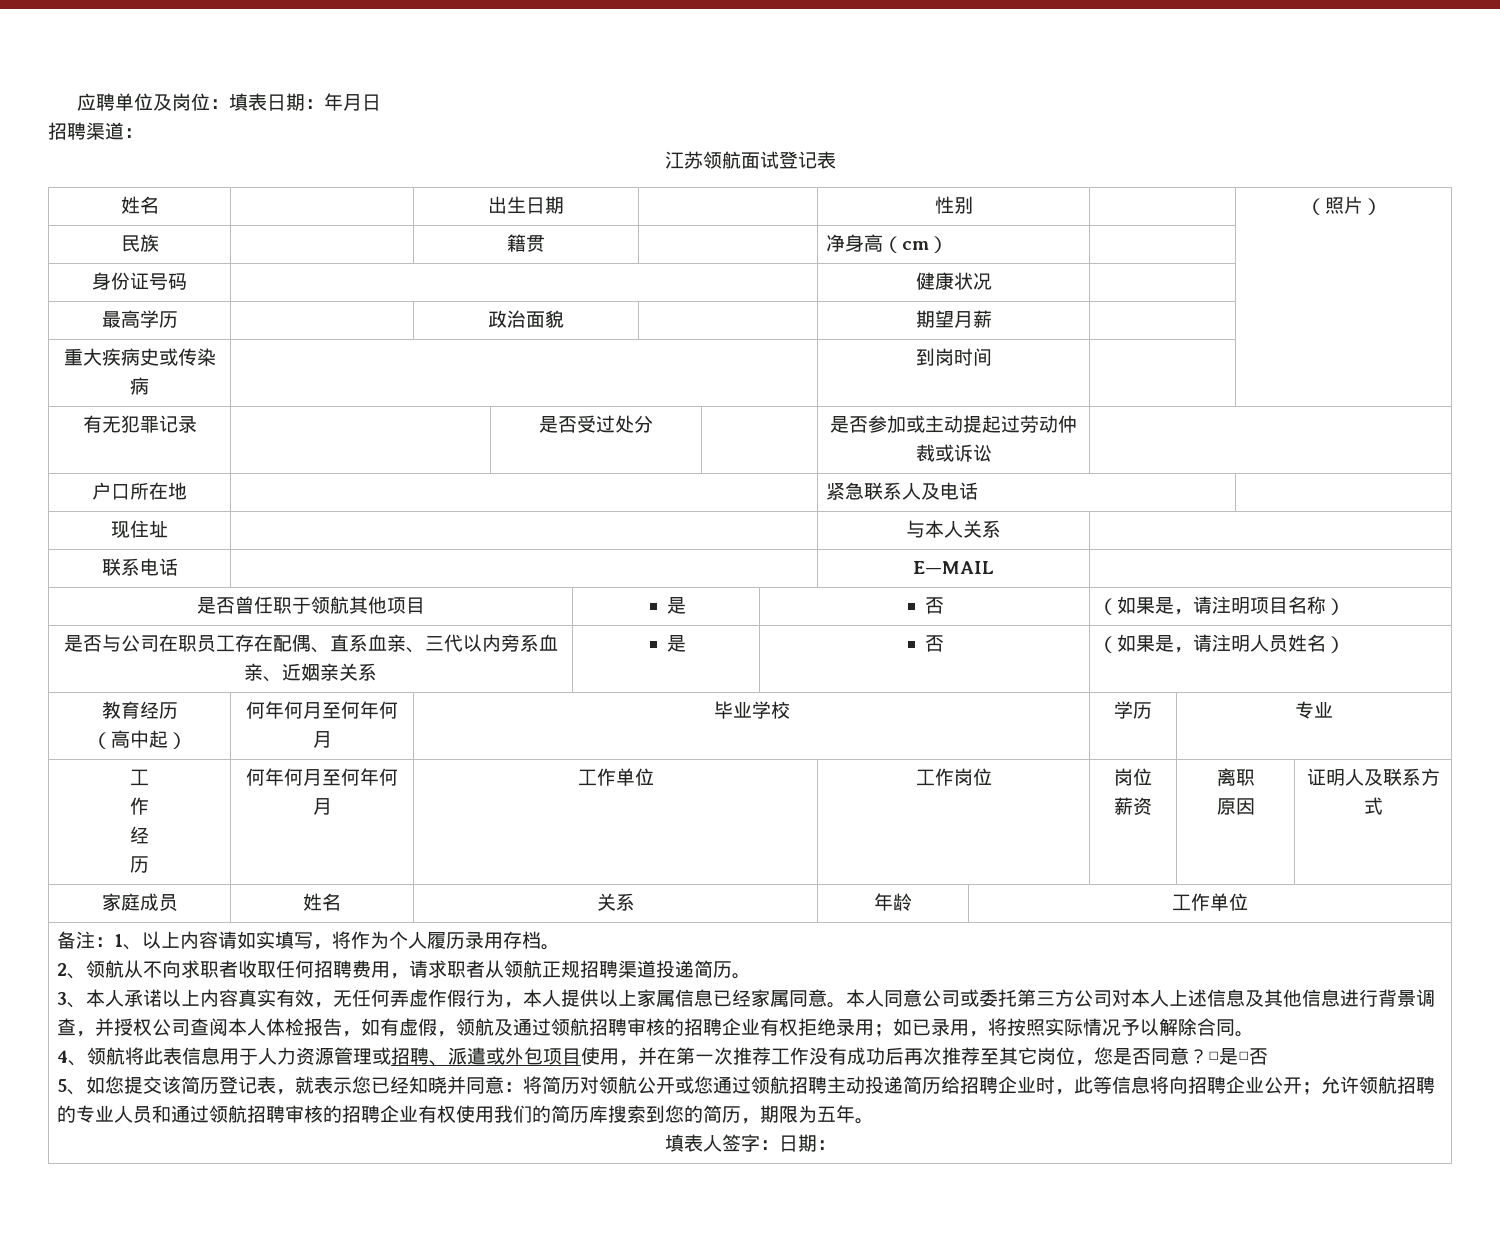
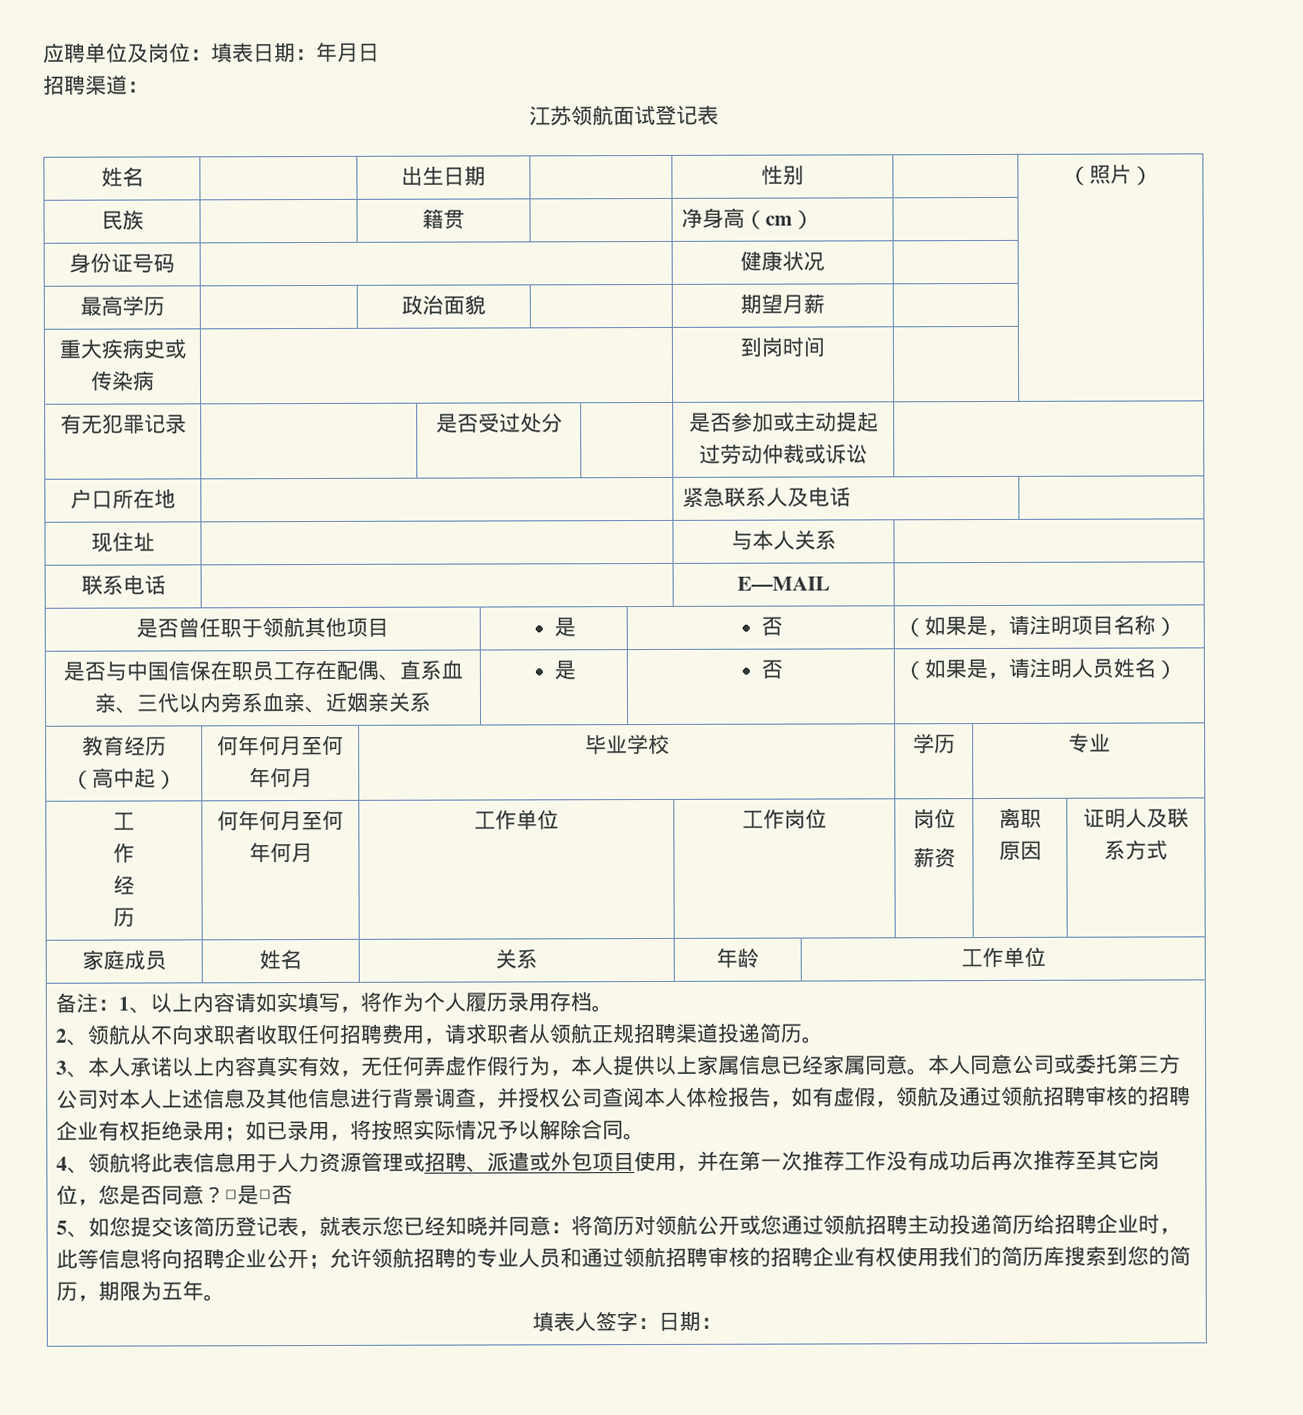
- 是否与公司在职员工存在配偶、直系血亲、三代以内旁系血亲、近姻亲关系 | 是 | 否 | （如果是，请注明人员姓名）
+ 是否与中国信保在职员工存在配偶、直系血亲、三代以内旁系血亲、近姻亲关系 | 是 | 否 | （如果是，请注明人员姓名）

